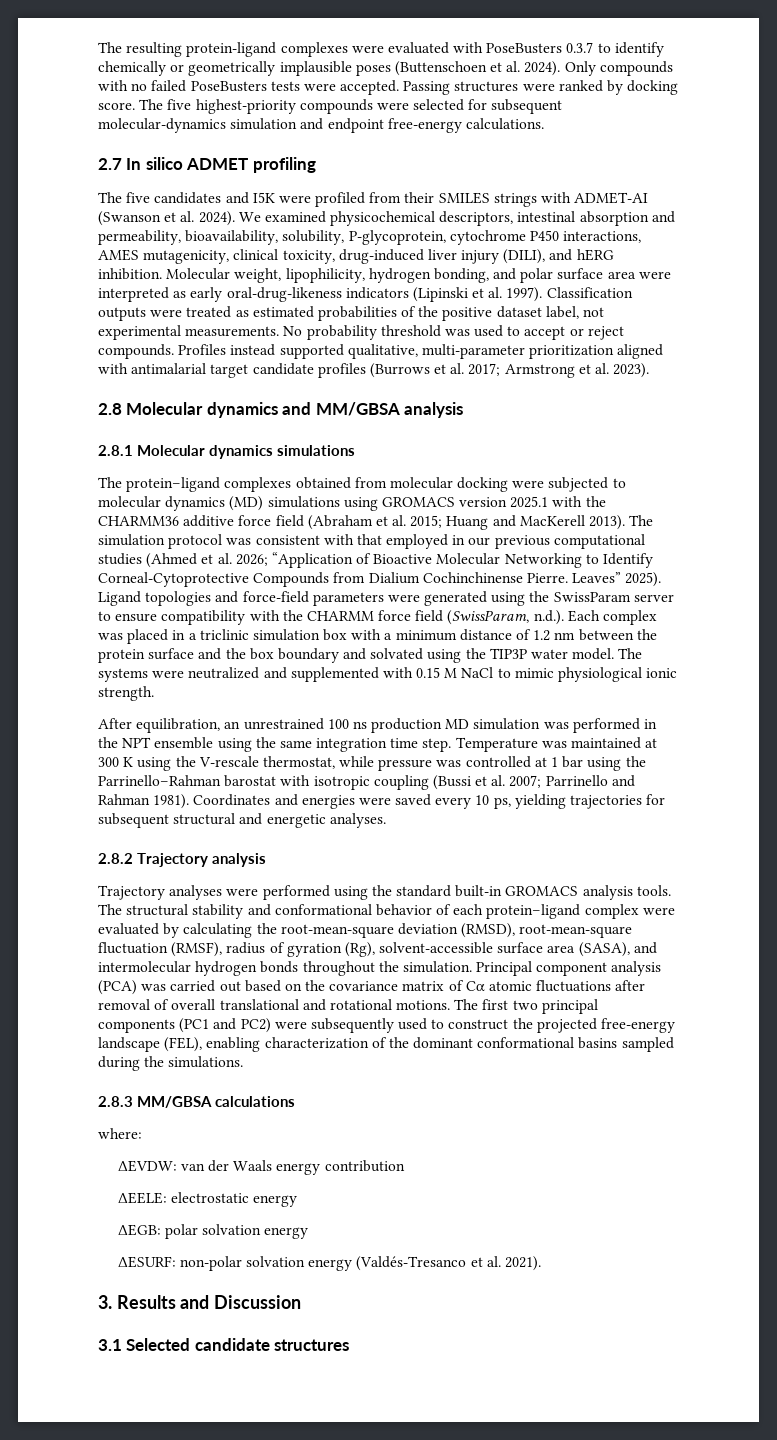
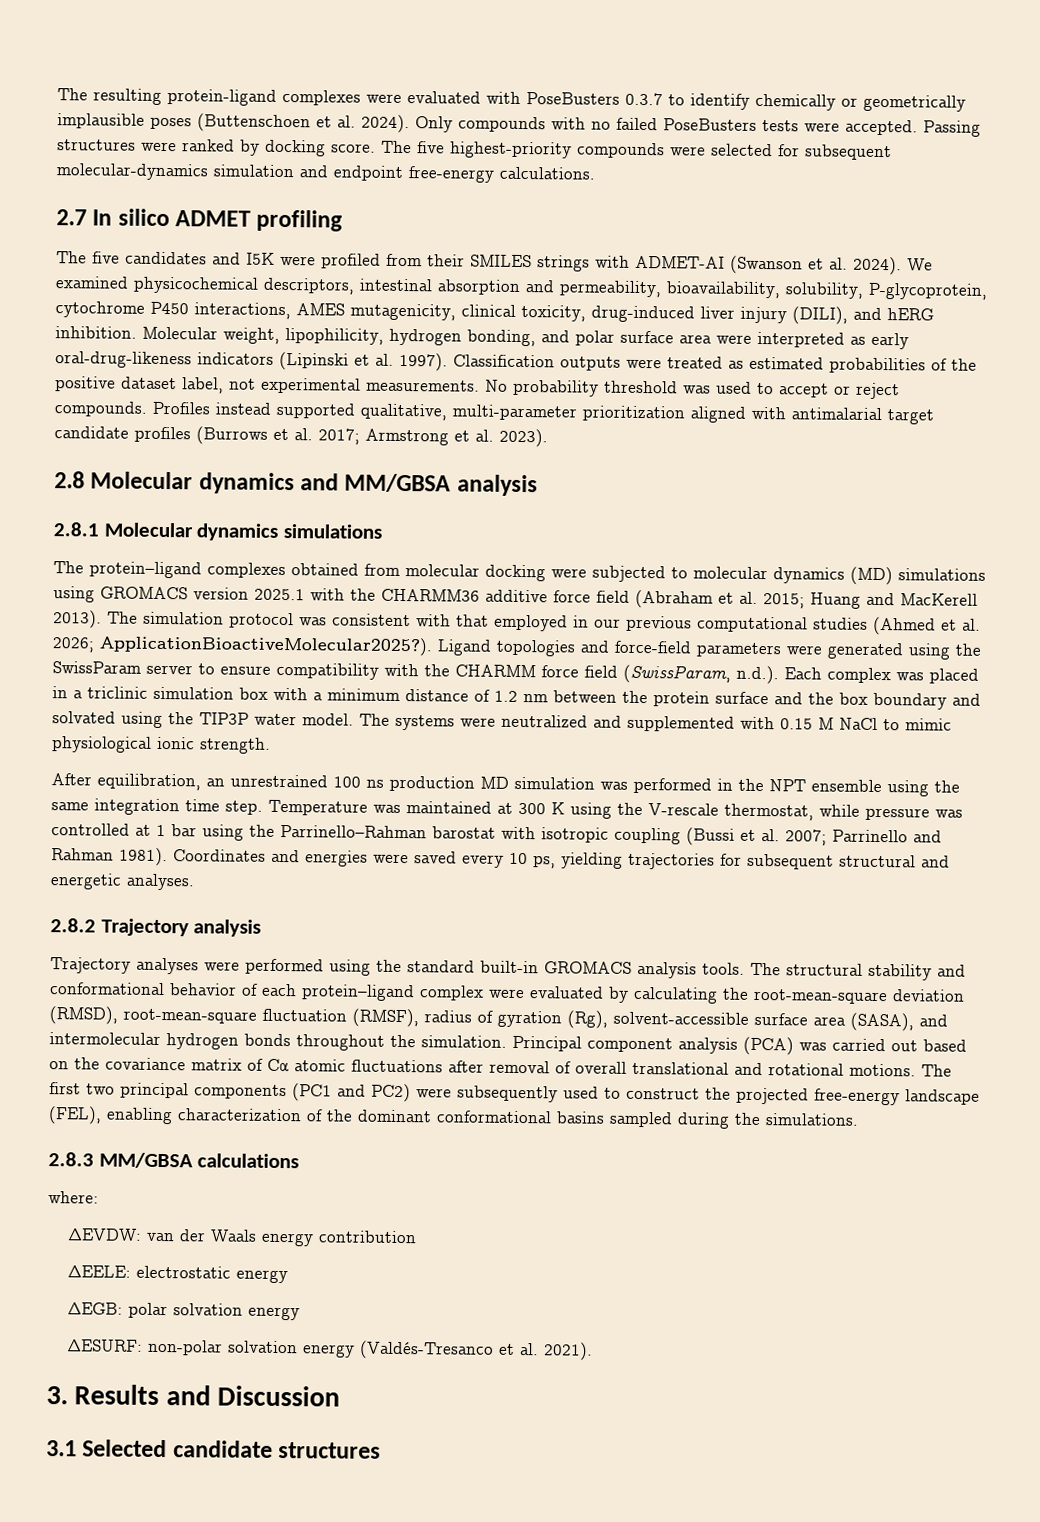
- The simulation protocol was consistent with that employed in our previous computational studies (Ahmed et al. 2026; “Application of Bioactive Molecular Networking to Identify Corneal-Cytoprotective Compounds from Dialium Cochinchinense Pierre. Leaves” 2025).
+ The simulation protocol was consistent with that employed in our previous computational studies (Ahmed et al. 2026; ApplicationBioactiveMolecular2025?).

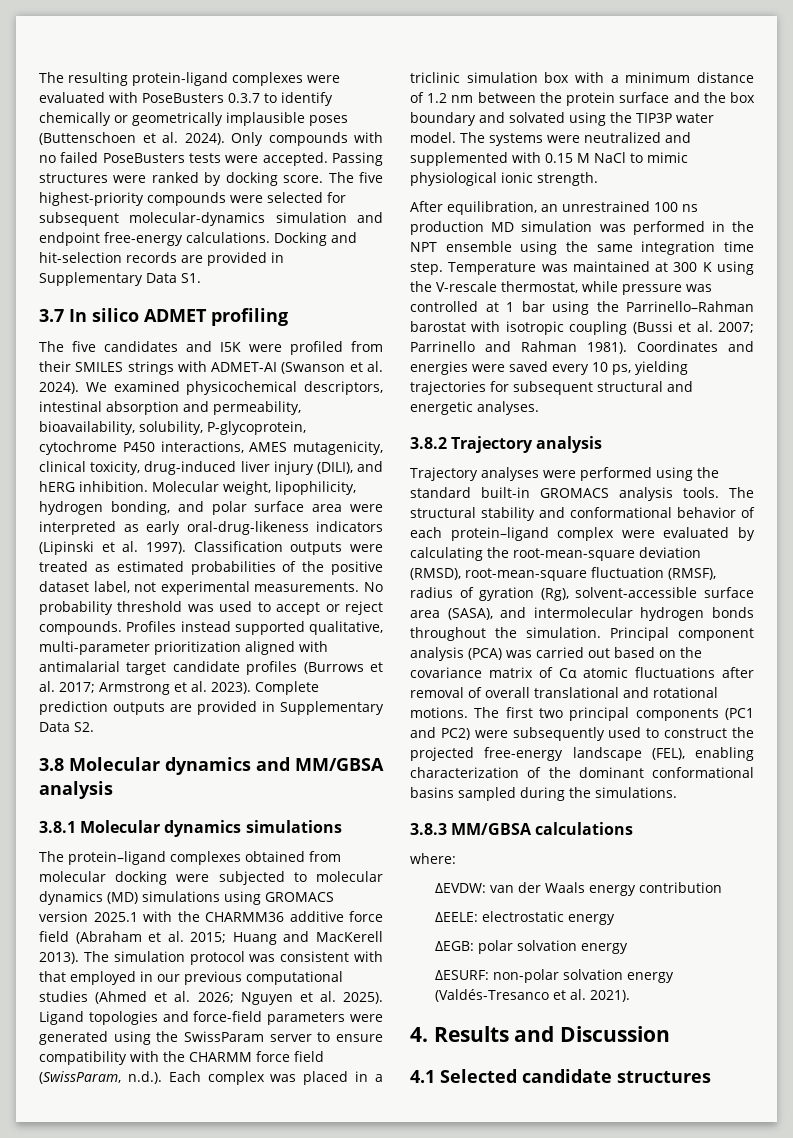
- The five highest-priority compounds were selected for subsequent molecular-dynamics simulation and endpoint free-energy calculations.
- 2.7 In silico ADMET profiling
+ The five highest-priority compounds were selected for subsequent molecular-dynamics simulation and endpoint free-energy calculations. Docking and hit-selection records are provided in Supplementary Data S1.
+ 3.7 In silico ADMET profiling
- Profiles instead supported qualitative, multi-parameter prioritization aligned with antimalarial target candidate profiles (Burrows et al. 2017; Armstrong et al. 2023).
- 2.8 Molecular dynamics and MM/GBSA analysis
+ Profiles instead supported qualitative, multi-parameter prioritization aligned with antimalarial target candidate profiles (Burrows et al. 2017; Armstrong et al. 2023). Complete prediction outputs are provided in Supplementary Data S2.
+ 3.8 Molecular dynamics and MM/GBSA analysis
- 2.8.1 Molecular dynamics simulations
+ 3.8.1 Molecular dynamics simulations
- The simulation protocol was consistent with that employed in our previous computational studies (Ahmed et al. 2026; ApplicationBioactiveMolecular2025?).
+ The simulation protocol was consistent with that employed in our previous computational studies (Ahmed et al. 2026; Nguyen et al. 2025).
- 2.8.2 Trajectory analysis
+ 3.8.2 Trajectory analysis
- 2.8.3 MM/GBSA calculations
+ 3.8.3 MM/GBSA calculations
- 3. Results and Discussion
+ 4. Results and Discussion
- 3.1 Selected candidate structures
+ 4.1 Selected candidate structures

